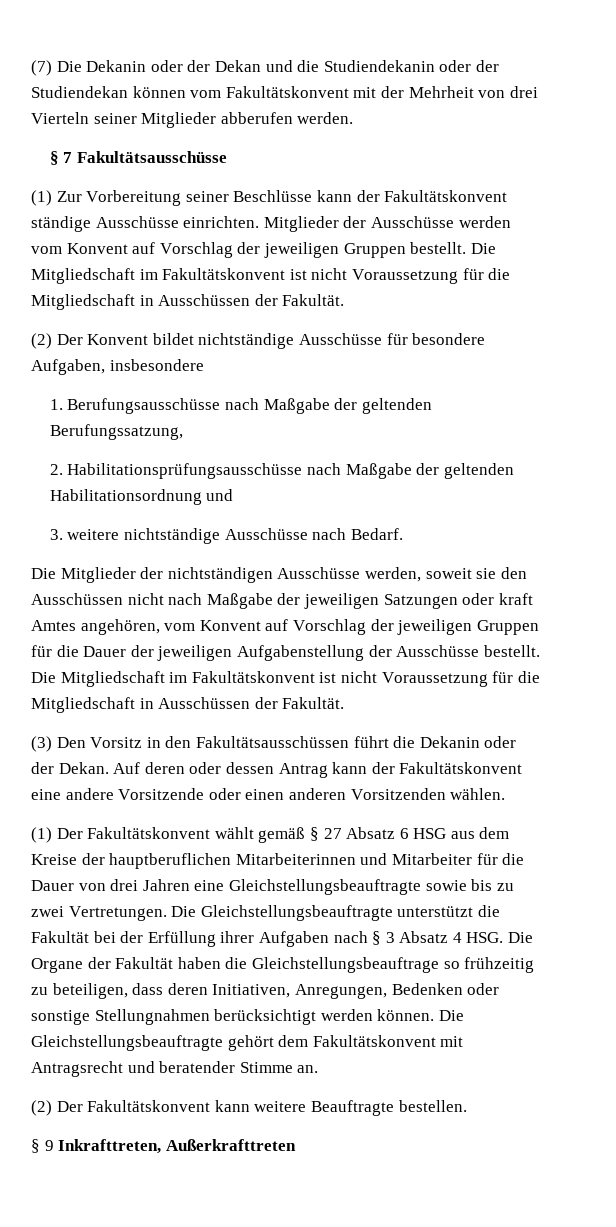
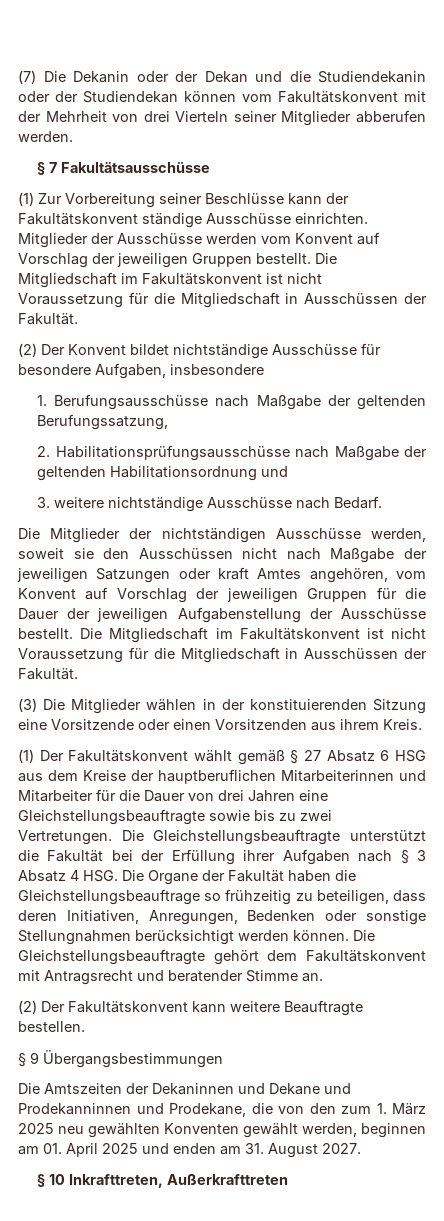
- (3) Den Vorsitz in den Fakultätsausschüssen führt die Dekanin oder der Dekan. Auf deren oder dessen Antrag kann der Fakultätskonvent eine andere Vorsitzende oder einen anderen Vorsitzenden wählen.
+ (3) Die Mitglieder wählen in der konstituierenden Sitzung eine Vorsitzende oder einen Vorsitzenden aus ihrem Kreis.
- § 9 Inkrafttreten, Außerkrafttreten
+ § 9 Übergangsbestimmungen
+ Die Amtszeiten der Dekaninnen und Dekane und Prodekanninnen und Prodekane, die von den zum 1. März 2025 neu gewählten Konventen gewählt werden, beginnen am 01. April 2025 und enden am 31. August 2027.
+ § 10 Inkrafttreten, Außerkrafttreten

